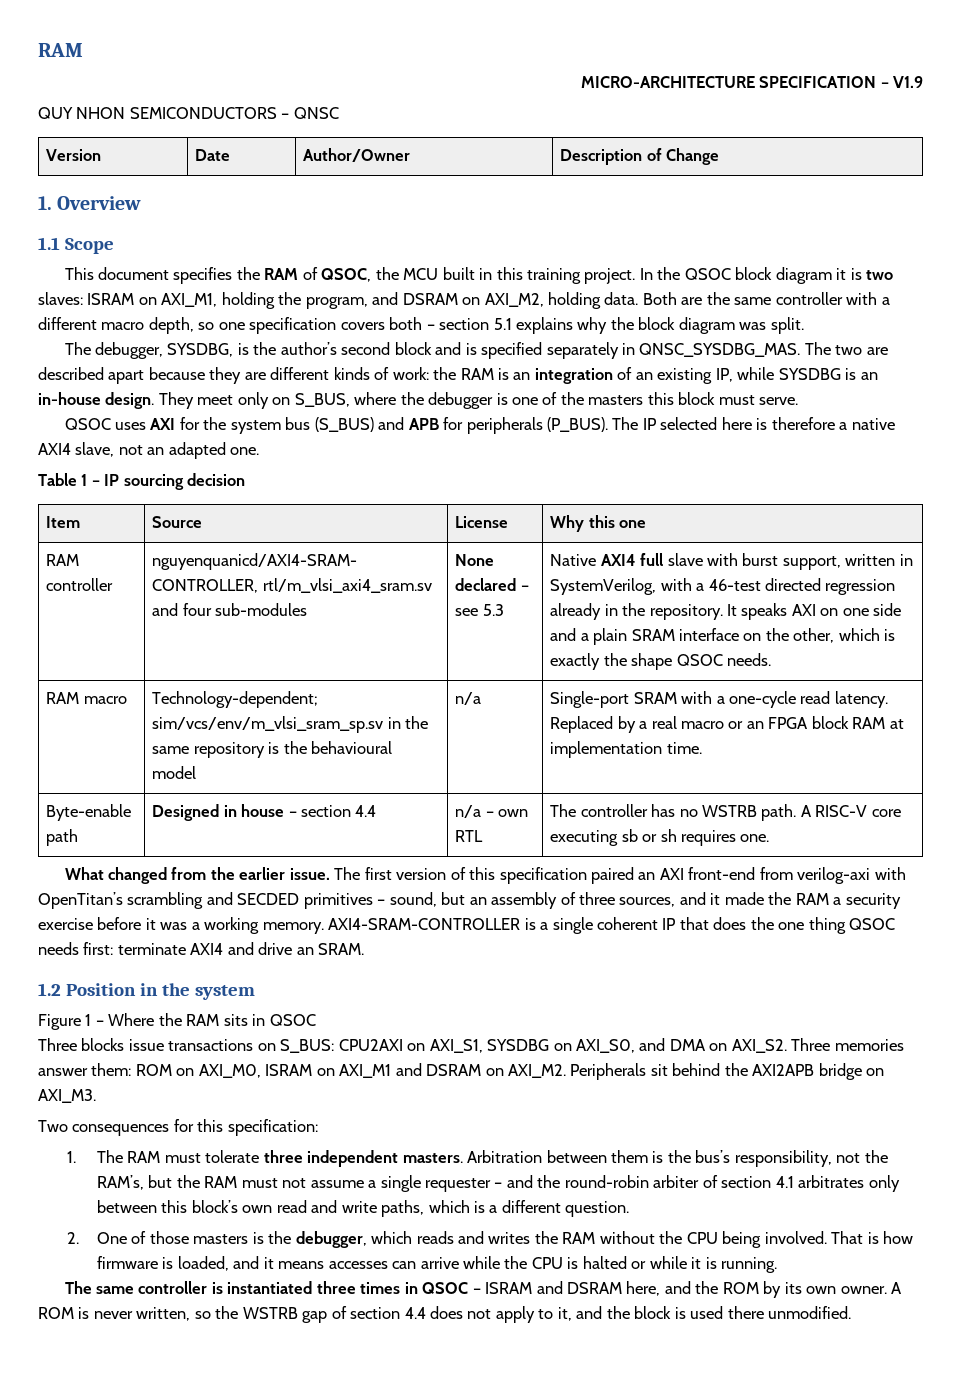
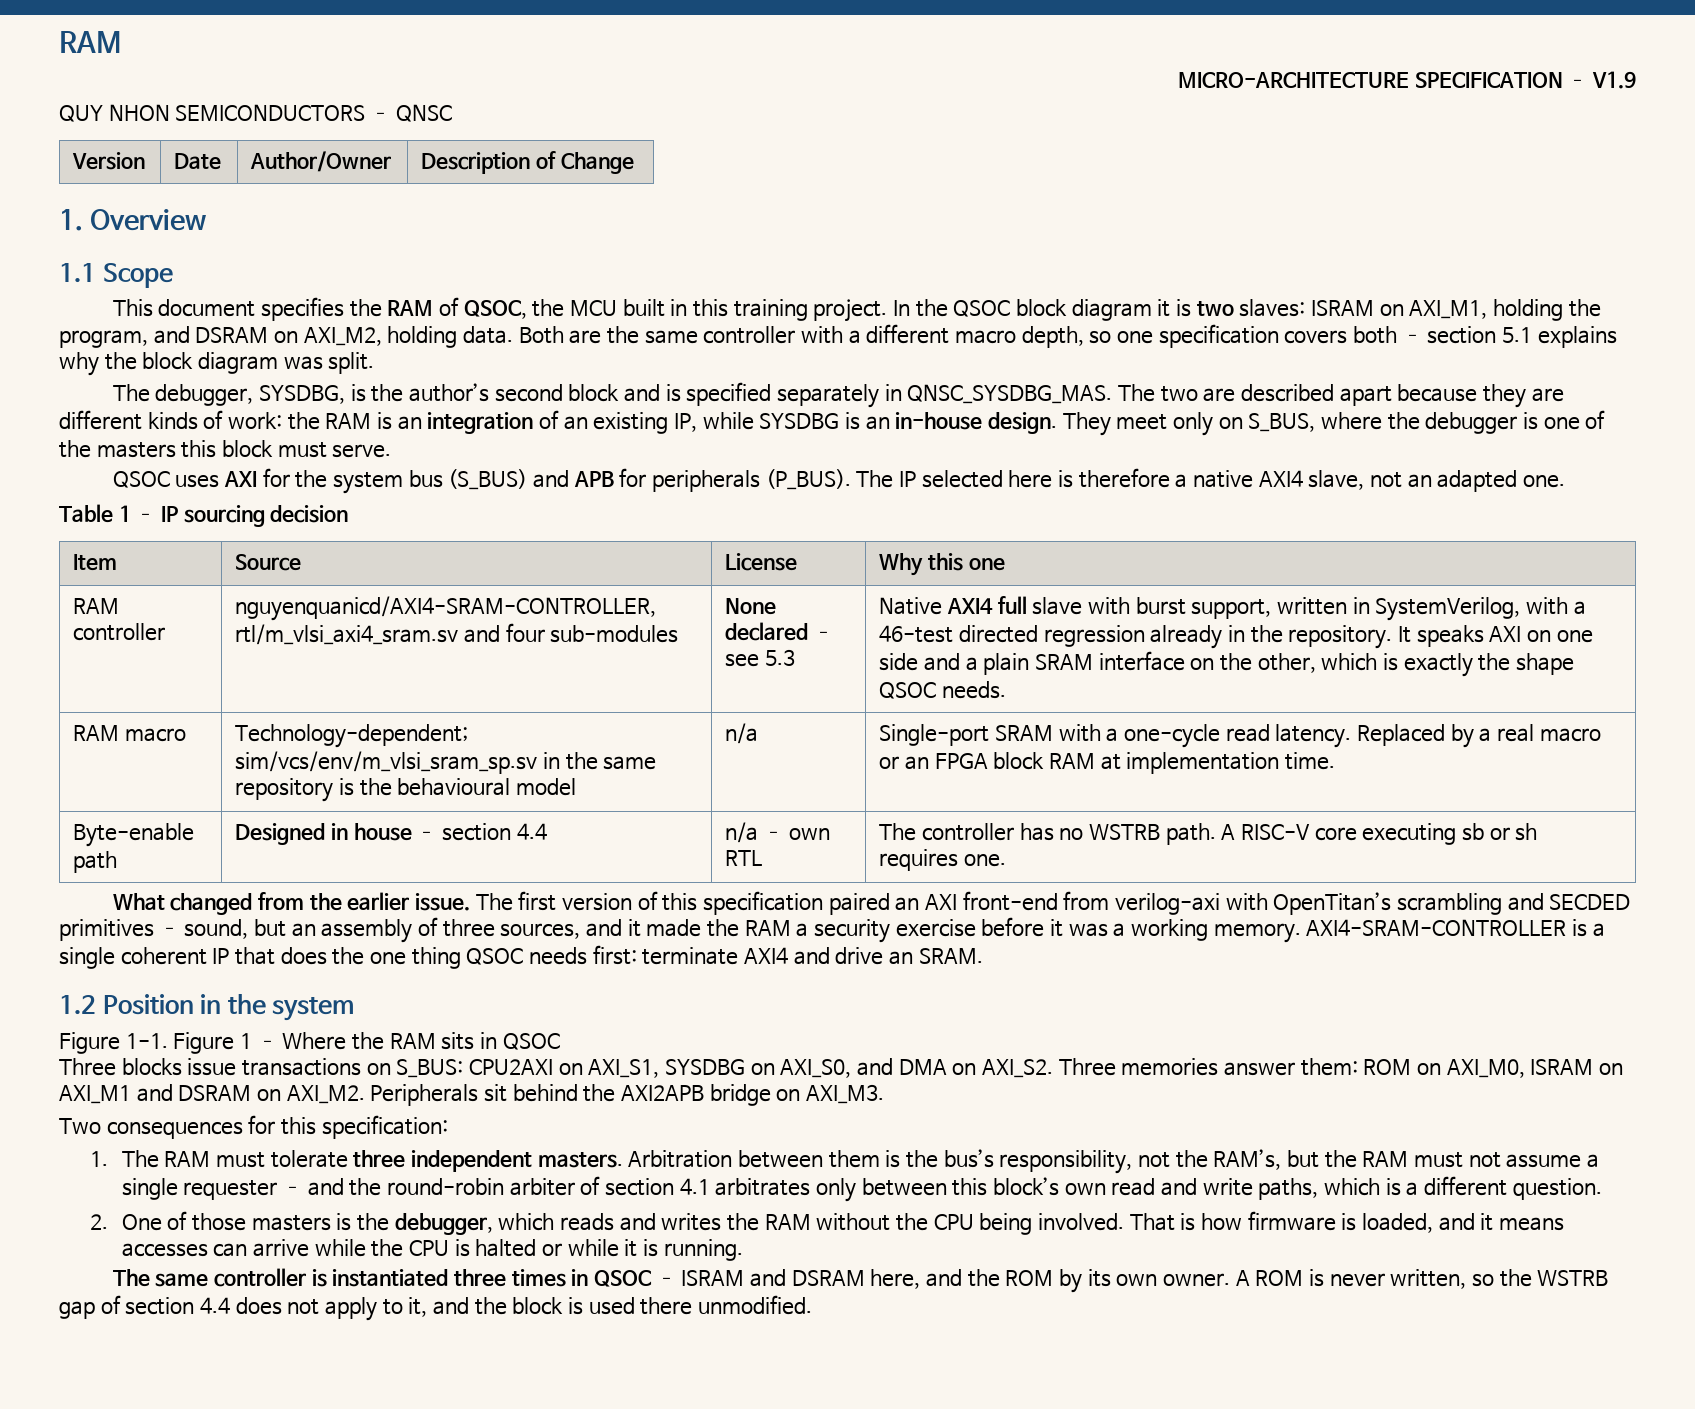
- Figure 1 – Where the RAM sits in QSOC
+ Figure 1-1. Figure 1 – Where the RAM sits in QSOC

